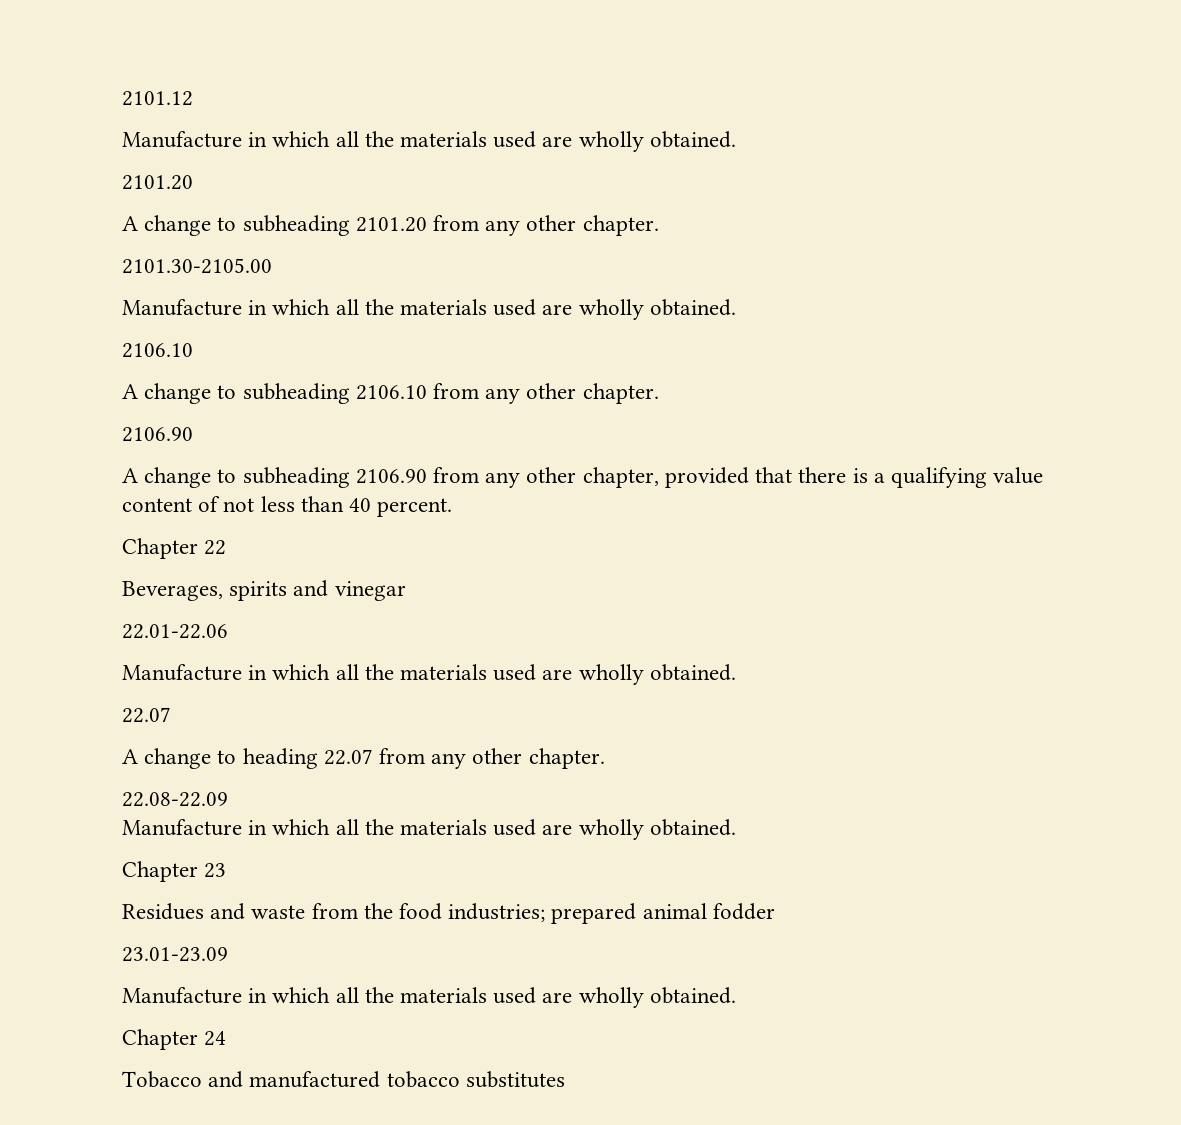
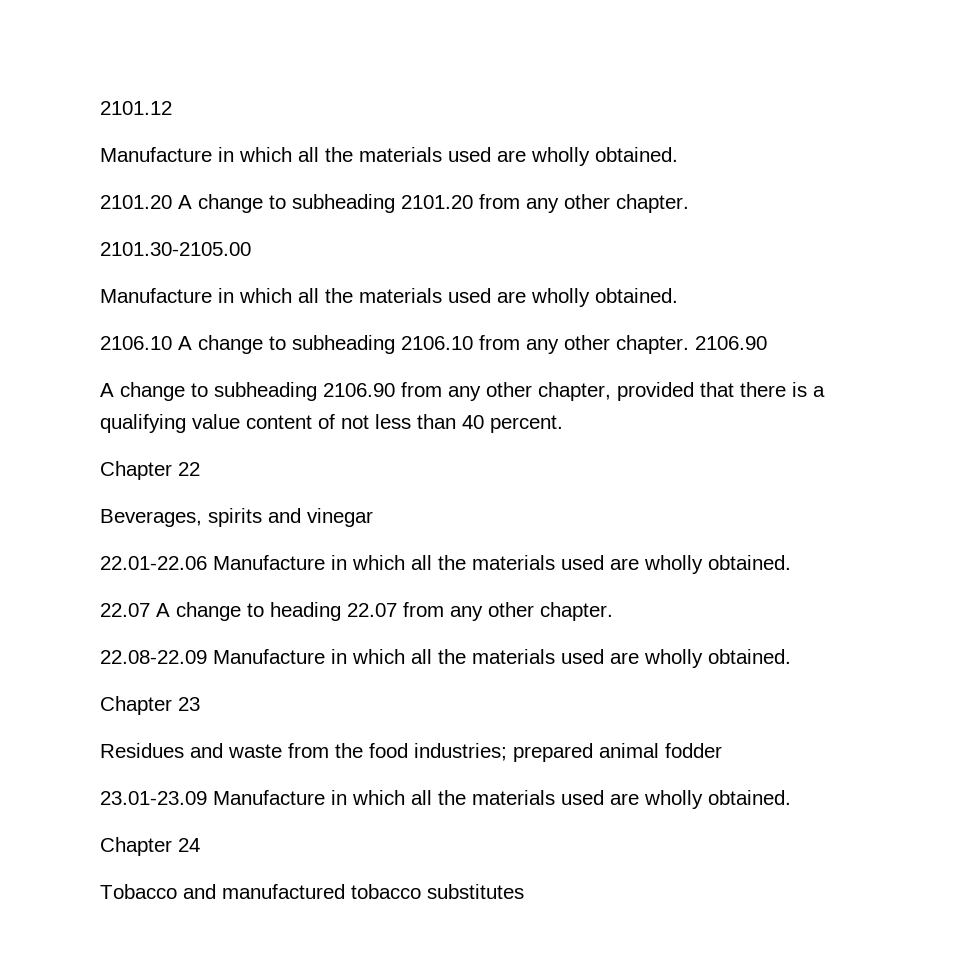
  2101.12
  Manufacture in which all the materials used are wholly obtained.
- 2101.20
- A change to subheading 2101.20 from any other chapter.
+ 2101.20 A change to subheading 2101.20 from any other chapter.
  2101.30-2105.00
  Manufacture in which all the materials used are wholly obtained.
- 2106.10
- A change to subheading 2106.10 from any other chapter.
- 2106.90
+ 2106.10 A change to subheading 2106.10 from any other chapter. 2106.90
- 22.01-22.06
- Manufacture in which all the materials used are wholly obtained.
- 22.07
- A change to heading 22.07 from any other chapter.
+ 22.01-22.06 Manufacture in which all the materials used are wholly obtained.
+ 22.07 A change to heading 22.07 from any other chapter.
- 22.08-22.09
- Manufacture in which all the materials used are wholly obtained.
+ 22.08-22.09 Manufacture in which all the materials used are wholly obtained.
- 23.01-23.09
- Manufacture in which all the materials used are wholly obtained.
+ 23.01-23.09 Manufacture in which all the materials used are wholly obtained.

